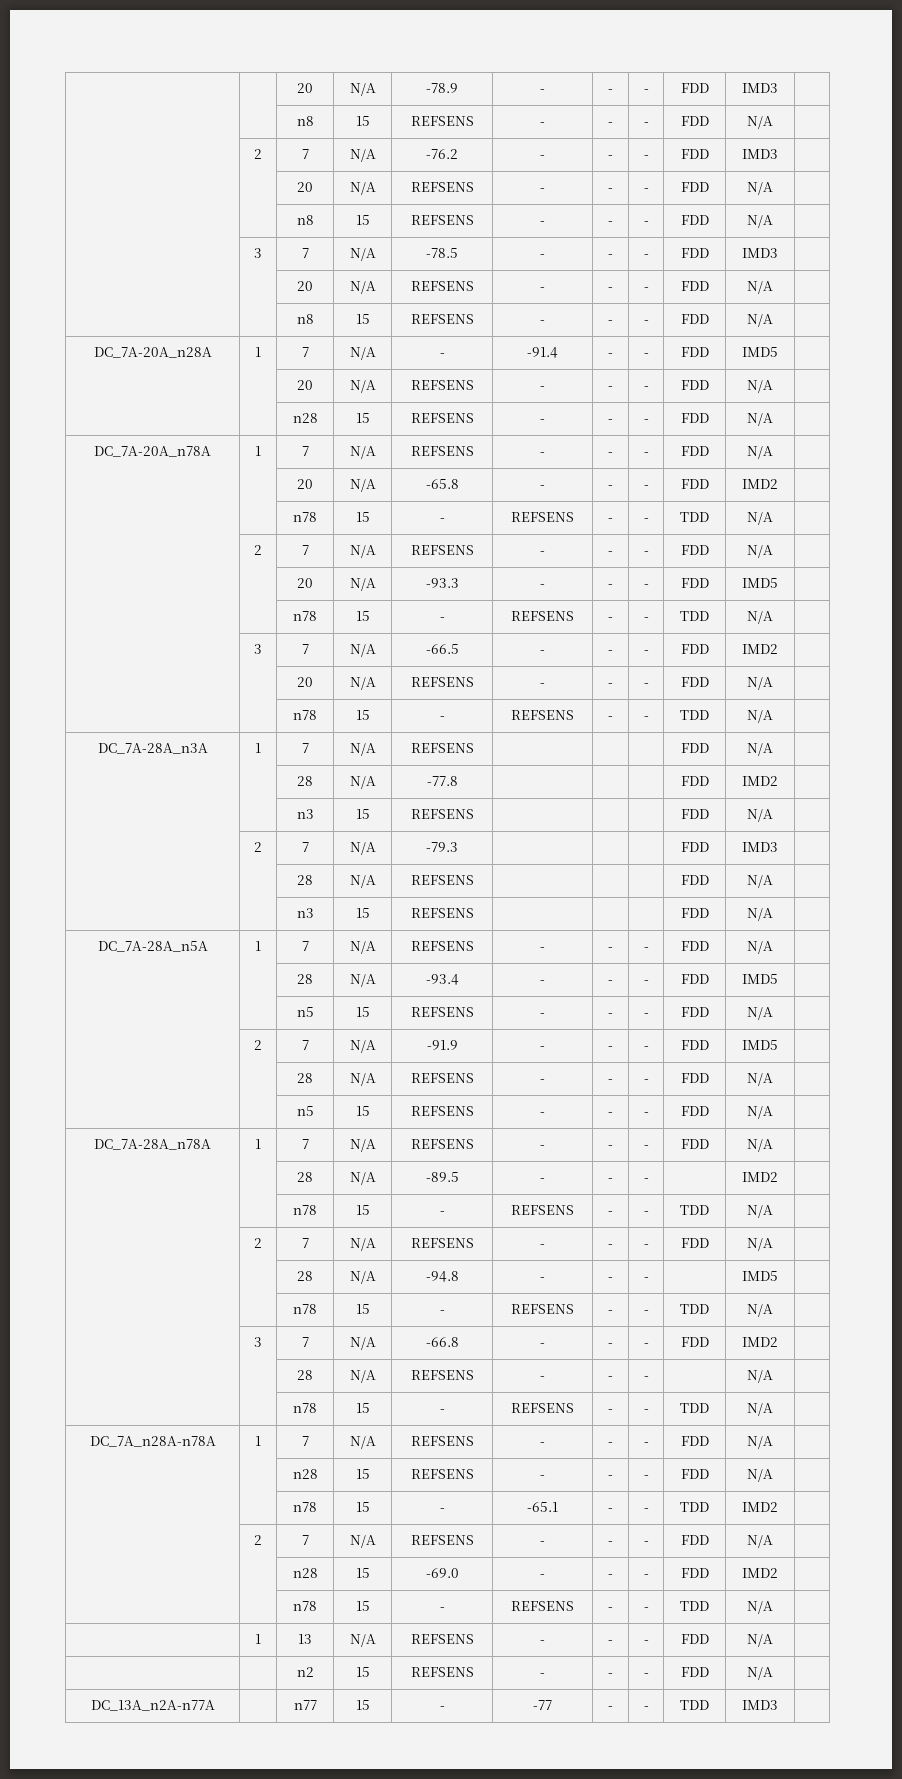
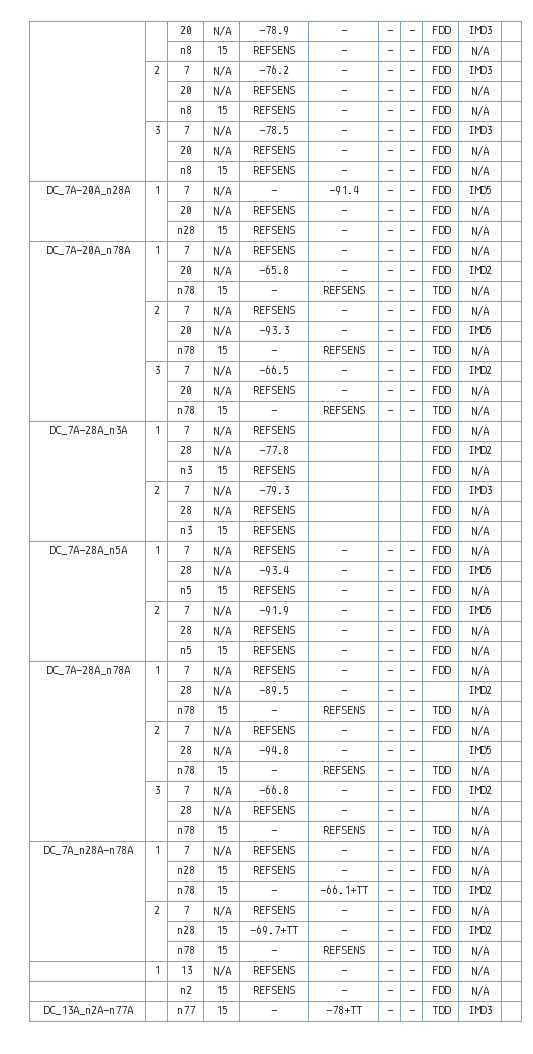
- | | n78 | 15 | - | -65.1 | - | - | TDD | IMD2 |
+ | | n78 | 15 | - | -66.1+TT | - | - | TDD | IMD2 |
- | | n28 | 15 | -69.0 | - | - | - | FDD | IMD2 |
+ | | n28 | 15 | -69.7+TT | - | - | - | FDD | IMD2 |
- DC_13A_n2A-n77A | | n77 | 15 | - | -77 | - | - | TDD | IMD3 |
+ DC_13A_n2A-n77A | | n77 | 15 | - | -78+TT | - | - | TDD | IMD3 |

